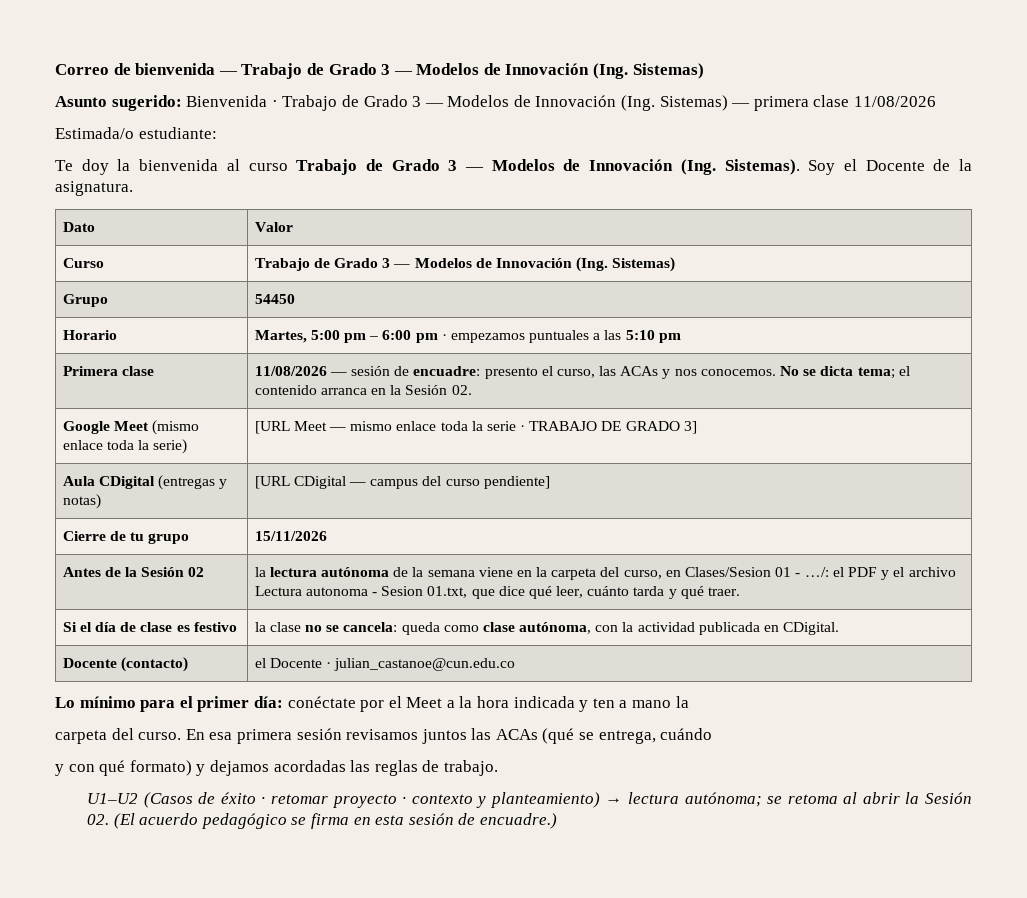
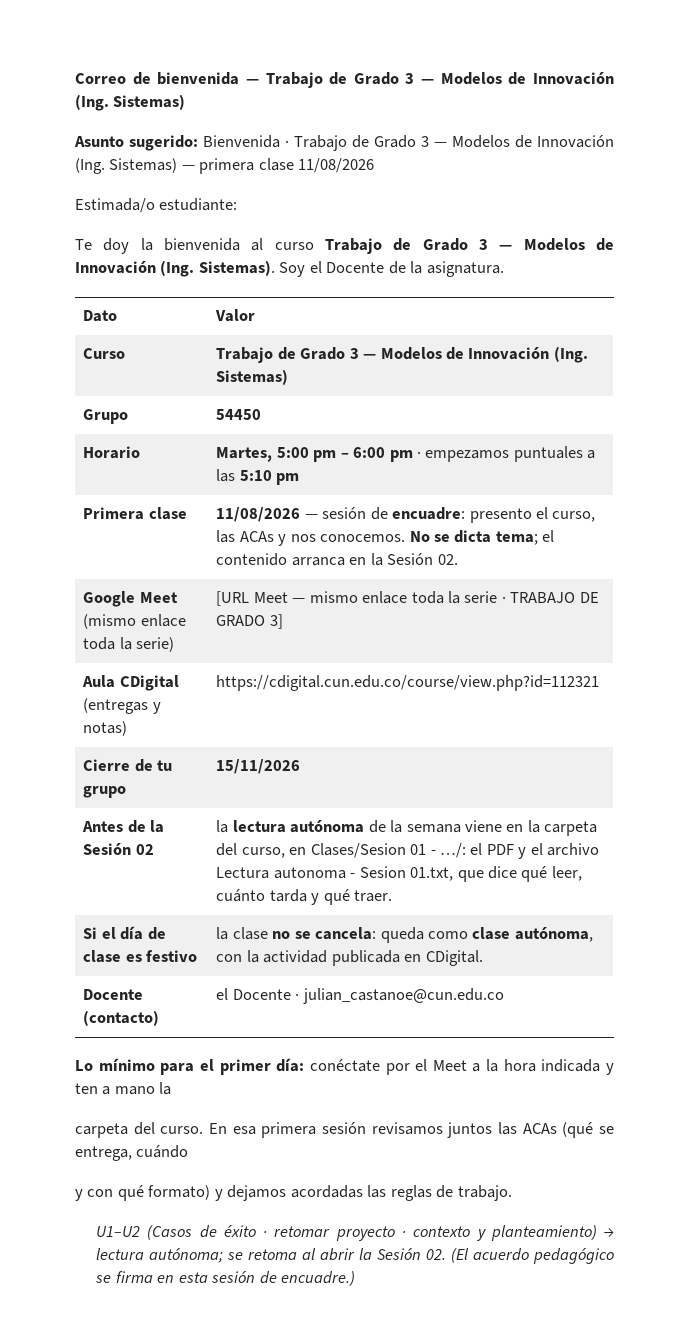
- Aula CDigital (entregas y notas) | [URL CDigital — campus del curso pendiente]
+ Aula CDigital (entregas y notas) | https://cdigital.cun.edu.co/course/view.php?id=112321

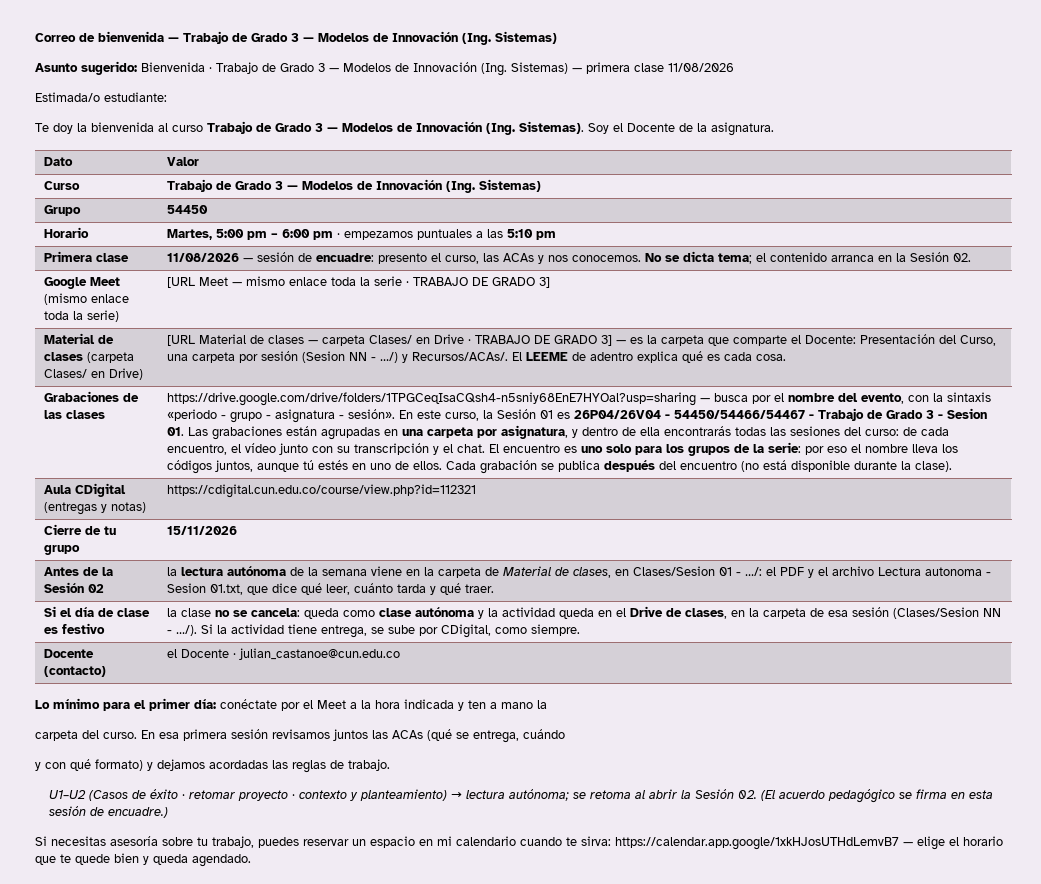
+ Material de clases (carpeta Clases/ en Drive) | [URL Material de clases — carpeta Clases/ en Drive · TRABAJO DE GRADO 3] — es la carpeta que comparte el Docente: Presentación del Curso, una carpeta por sesión (Sesion NN - …/) y Recursos/ACAs/. El LEEME de adentro explica qué es cada cosa.
+ Grabaciones de las clases | https://drive.google.com/drive/folders/1TPGCeqIsaCQsh4-n5sniy68EnE7HYOal?usp=sharing — busca por el nombre del evento, con la sintaxis «periodo - grupo - asignatura - sesión». En este curso, la Sesión 01 es 26P04/26V04 - 54450/54466/54467 - Trabajo de Grado 3 - Sesion 01. Las grabaciones están agrupadas en una carpeta por asignatura, y dentro de ella encontrarás todas las sesiones del curso: de cada encuentro, el vídeo junto con su transcripción y el chat. El encuentro es uno solo para los grupos de la serie: por eso el nombre lleva los códigos juntos, aunque tú estés en uno de ellos. Cada grabación se publica después del encuentro (no está disponible durante la clase).
- la lectura autónoma de la semana viene en la carpeta del curso, en Clases/Sesion 01 - …/: el PDF y el archivo Lectura autonoma - Sesion 01.txt, que dice qué leer, cuánto tarda y qué traer.
+ la lectura autónoma de la semana viene en la carpeta de Material de clases, en Clases/Sesion 01 - …/: el PDF y el archivo Lectura autonoma - Sesion 01.txt, que dice qué leer, cuánto tarda y qué traer.
- la clase no se cancela: queda como clase autónoma, con la actividad publicada en CDigital.
+ la clase no se cancela: queda como clase autónoma y la actividad queda en el Drive de clases, en la carpeta de esa sesión (Clases/Sesion NN - …/). Si la actividad tiene entrega, se sube por CDigital, como siempre.
+ Si necesitas asesoría sobre tu trabajo, puedes reservar un espacio en mi calendario cuando te sirva: https://calendar.app.google/1xkHJosUTHdLemvB7 — elige el horario que te quede bien y queda agendado.

